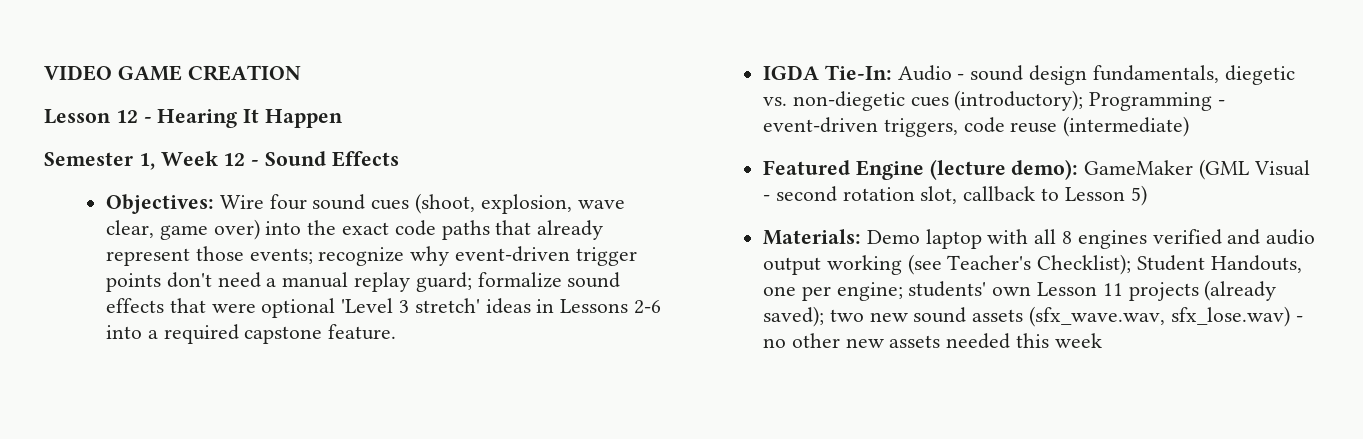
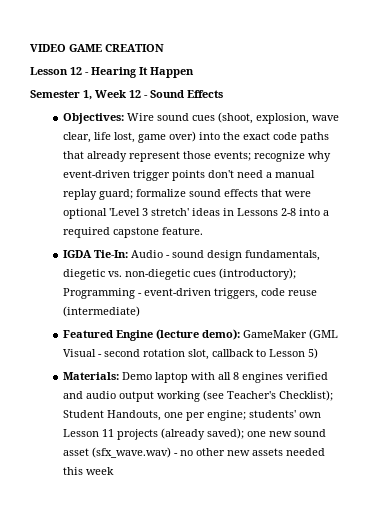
- Objectives: Wire four sound cues (shoot, explosion, wave clear, game over) into the exact code paths that already represent those events; recognize why event-driven trigger points don't need a manual replay guard; formalize sound effects that were optional 'Level 3 stretch' ideas in Lessons 2-6 into a required capstone feature.
+ Objectives: Wire sound cues (shoot, explosion, wave clear, life lost, game over) into the exact code paths that already represent those events; recognize why event-driven trigger points don't need a manual replay guard; formalize sound effects that were optional 'Level 3 stretch' ideas in Lessons 2-8 into a required capstone feature.
- Materials: Demo laptop with all 8 engines verified and audio output working (see Teacher's Checklist); Student Handouts, one per engine; students' own Lesson 11 projects (already saved); two new sound assets (sfx_wave.wav, sfx_lose.wav) - no other new assets needed this week
+ Materials: Demo laptop with all 8 engines verified and audio output working (see Teacher's Checklist); Student Handouts, one per engine; students' own Lesson 11 projects (already saved); one new sound asset (sfx_wave.wav) - no other new assets needed this week

